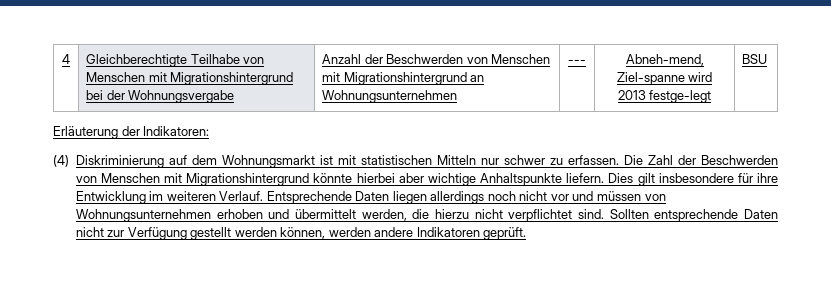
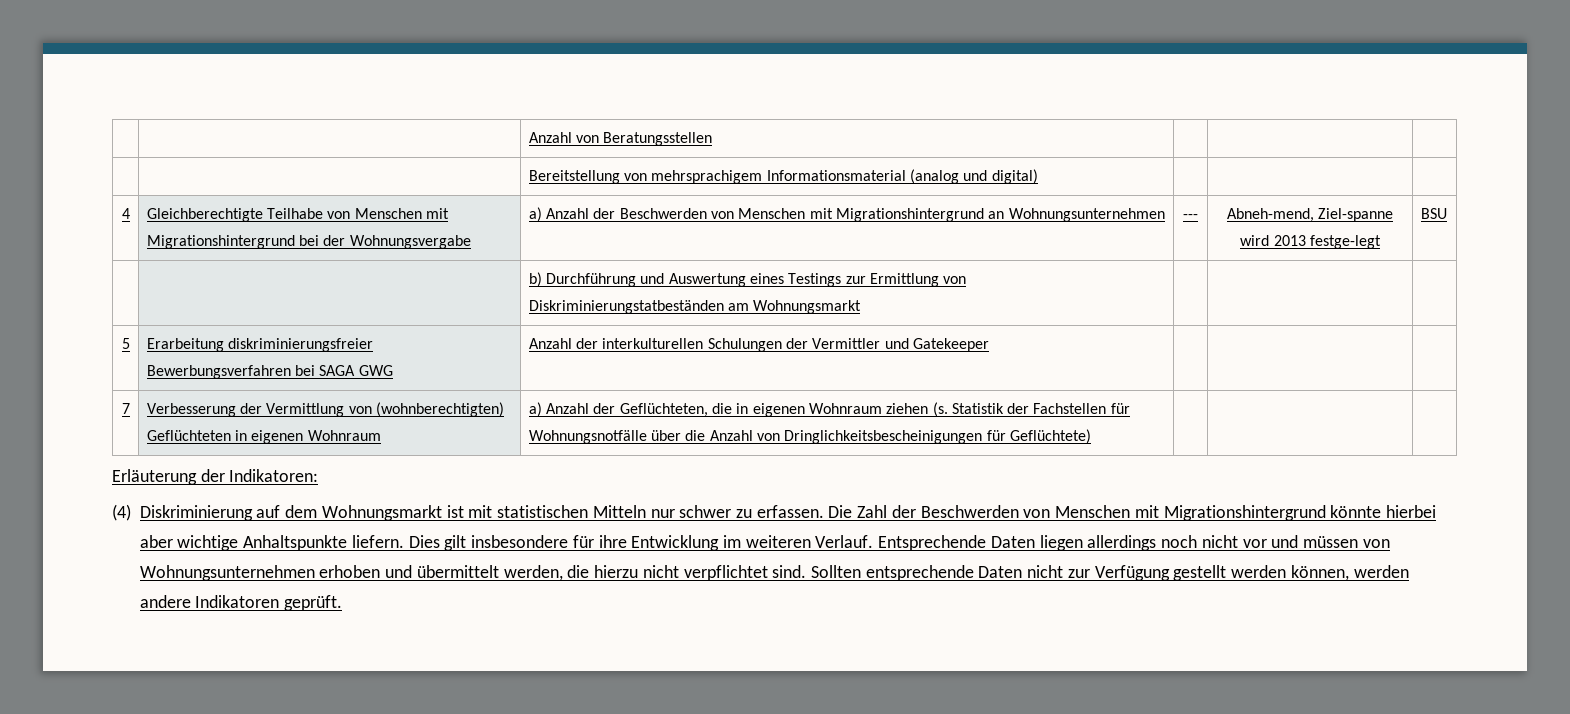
+ | | Anzahl von Beratungsstellen | | |
+ | | Bereitstellung von mehrsprachigem Informationsmaterial (analog und digital) | | |
- 4 | Gleichberechtigte Teilhabe von Menschen mit Migrationshintergrund bei der Wohnungsvergabe | Anzahl der Beschwerden von Menschen mit Migrationshintergrund an Wohnungsunternehmen | --- | Abneh-mend, Ziel-spanne wird 2013 festge-legt | BSU
+ 4 | Gleichberechtigte Teilhabe von Menschen mit Migrationshintergrund bei der Wohnungsvergabe | a) Anzahl der Beschwerden von Menschen mit Migrationshintergrund an Wohnungsunternehmen | --- | Abneh-mend, Ziel-spanne wird 2013 festge-legt | BSU
+ | | b) Durchführung und Auswertung eines Testings zur Ermittlung von Diskriminierungstatbeständen am Wohnungsmarkt | | |
+ 5 | Erarbeitung diskriminierungsfreier Bewerbungsverfahren bei SAGA GWG | Anzahl der interkulturellen Schulungen der Vermittler und Gatekeeper | | |
+ 7 | Verbesserung der Vermittlung von (wohnberechtigten) Geflüchteten in eigenen Wohnraum | a) Anzahl der Geflüchteten, die in eigenen Wohnraum ziehen (s. Statistik der Fachstellen für Wohnungsnotfälle über die Anzahl von Dringlichkeitsbescheinigungen für Geflüchtete) | | |

